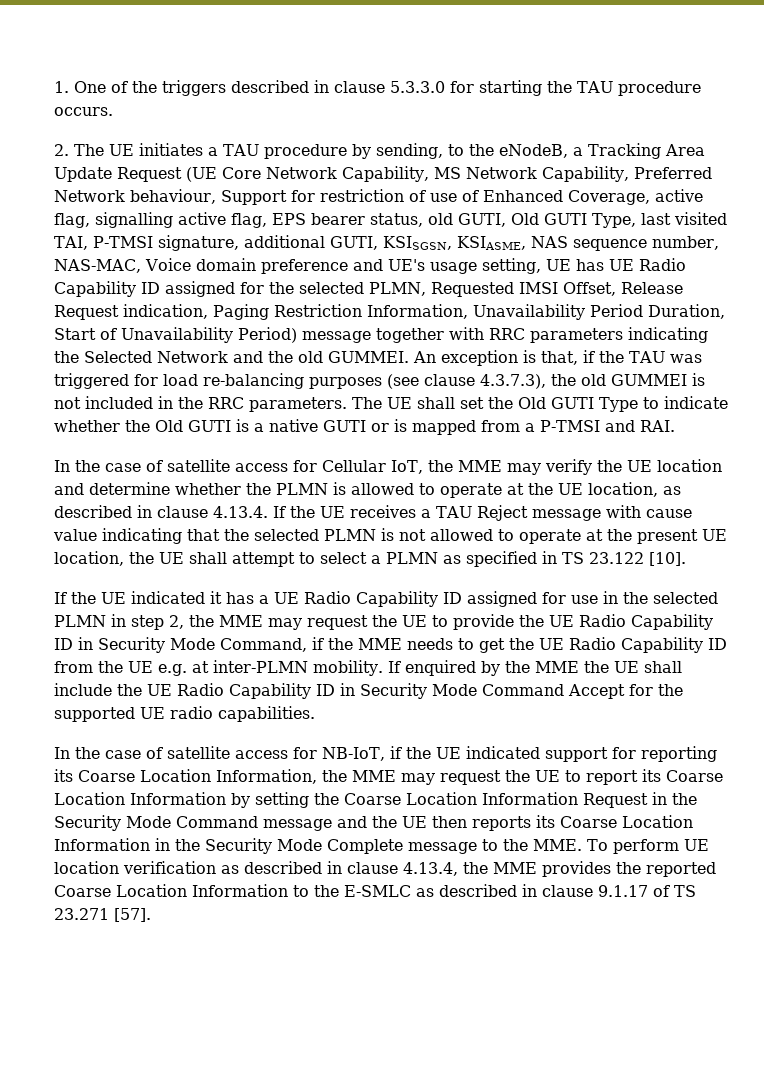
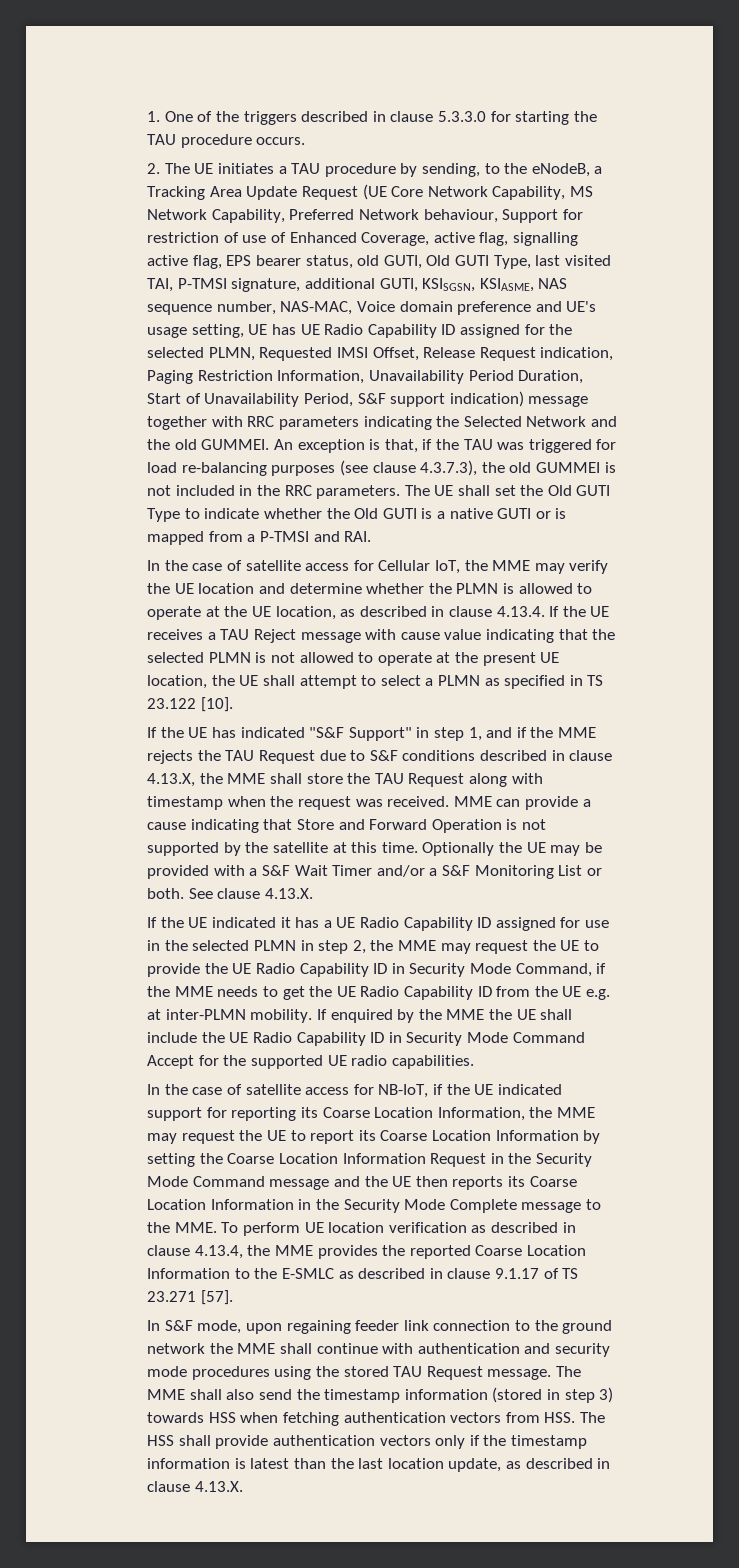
- 2. The UE initiates a TAU procedure by sending, to the eNodeB, a Tracking Area Update Request (UE Core Network Capability, MS Network Capability, Preferred Network behaviour, Support for restriction of use of Enhanced Coverage, active flag, signalling active flag, EPS bearer status, old GUTI, Old GUTI Type, last visited TAI, P-TMSI signature, additional GUTI, KSISGSN, KSIASME, NAS sequence number, NAS-MAC, Voice domain preference and UE's usage setting, UE has UE Radio Capability ID assigned for the selected PLMN, Requested IMSI Offset, Release Request indication, Paging Restriction Information, Unavailability Period Duration, Start of Unavailability Period) message together with RRC parameters indicating the Selected Network and the old GUMMEI.
+ 2. The UE initiates a TAU procedure by sending, to the eNodeB, a Tracking Area Update Request (UE Core Network Capability, MS Network Capability, Preferred Network behaviour, Support for restriction of use of Enhanced Coverage, active flag, signalling active flag, EPS bearer status, old GUTI, Old GUTI Type, last visited TAI, P-TMSI signature, additional GUTI, KSISGSN, KSIASME, NAS sequence number, NAS-MAC, Voice domain preference and UE's usage setting, UE has UE Radio Capability ID assigned for the selected PLMN, Requested IMSI Offset, Release Request indication, Paging Restriction Information, Unavailability Period Duration, Start of Unavailability Period, S&F support indication) message together with RRC parameters indicating the Selected Network and the old GUMMEI.
+ If the UE has indicated "S&F Support" in step 1, and if the MME rejects the TAU Request due to S&F conditions described in clause 4.13.X, the MME shall store the TAU Request along with timestamp when the request was received. MME can provide a cause indicating that Store and Forward Operation is not supported by the satellite at this time. Optionally the UE may be provided with a S&F Wait Timer and/or a S&F Monitoring List or both. See clause 4.13.X.
+ In S&F mode, upon regaining feeder link connection to the ground network the MME shall continue with authentication and security mode procedures using the stored TAU Request message. The MME shall also send the timestamp information (stored in step 3) towards HSS when fetching authentication vectors from HSS. The HSS shall provide authentication vectors only if the timestamp information is latest than the last location update, as described in clause 4.13.X.

